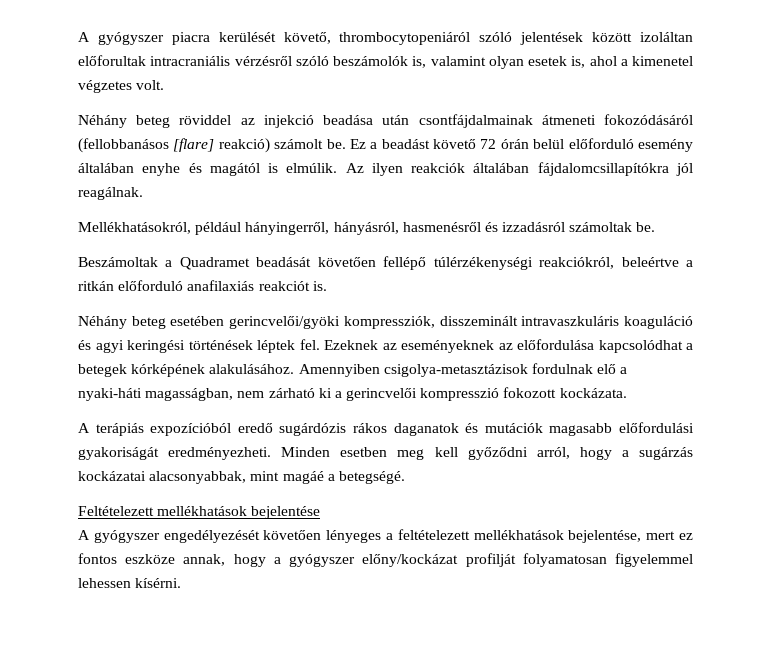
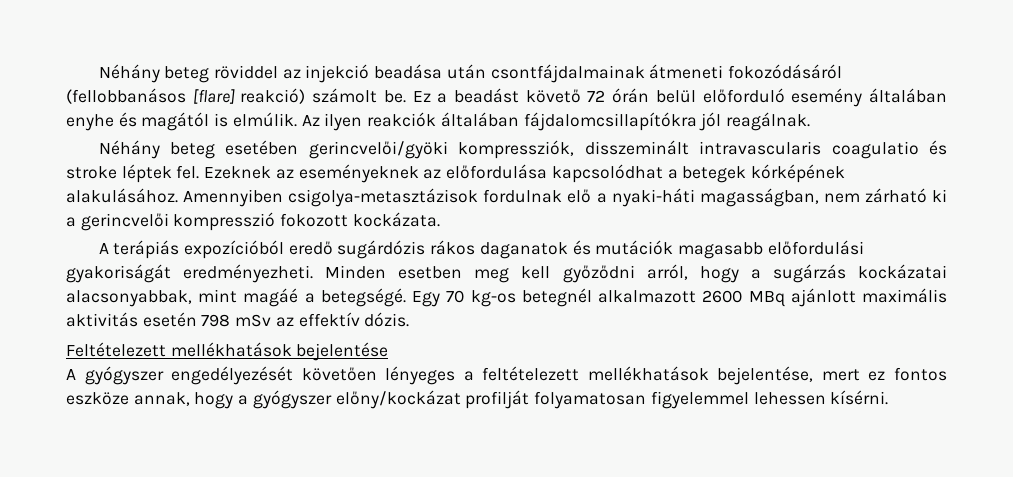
- A gyógyszer piacra kerülését követő, thrombocytopeniáról szóló jelentések között izoláltan előforultak intracraniális vérzésről szóló beszámolók is, valamint olyan esetek is, ahol a kimenetel végzetes volt.
- Mellékhatásokról, például hányingerről, hányásról, hasmenésről és izzadásról számoltak be.
- Beszámoltak a Quadramet beadását követően fellépő túlérzékenységi reakciókról, beleértve a ritkán előforduló anafilaxiás reakciót is.
- Néhány beteg esetében gerincvelői/gyöki kompressziók, disszeminált intravaszkuláris koaguláció és agyi keringési történések léptek fel.
+ Néhány beteg esetében gerincvelői/gyöki kompressziók, disszeminált intravascularis coagulatio és stroke léptek fel.
+ Egy 70 kg-os betegnél alkalmazott 2600 MBq ajánlott maximális aktivitás esetén 798 mSv az effektív dózis.

